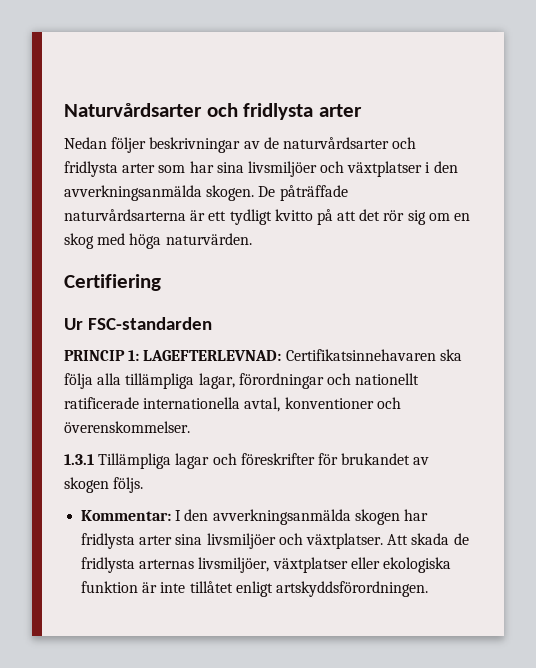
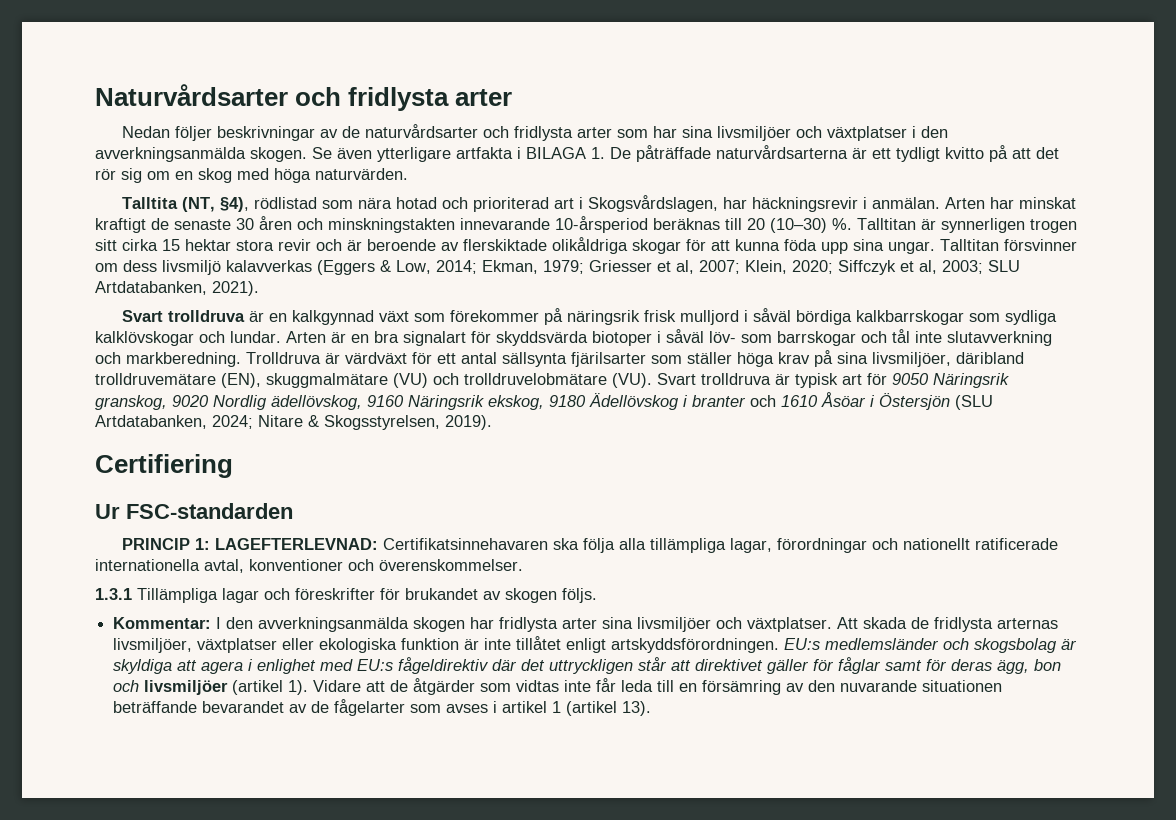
- De påträffade naturvårdsarterna är ett tydligt kvitto på att det rör sig om en skog med höga naturvärden.
+ Se även ytterligare artfakta i BILAGA 1. De påträffade naturvårdsarterna är ett tydligt kvitto på att det rör sig om en skog med höga naturvärden.
+ Talltita (NT, §4), rödlistad som nära hotad och prioriterad art i Skogsvårdslagen, har häckningsrevir i anmälan. Arten har minskat kraftigt de senaste 30 åren och minskningstakten innevarande 10-årsperiod beräknas till 20 (10–30) %. Talltitan är synnerligen trogen sitt cirka 15 hektar stora revir och är beroende av flerskiktade olikåldriga skogar för att kunna föda upp sina ungar. Talltitan försvinner om dess livsmiljö kalavverkas (Eggers & Low, 2014; Ekman, 1979; Griesser et al, 2007; Klein, 2020; Siffczyk et al, 2003; SLU Artdatabanken, 2021).
+ Svart trolldruva är en kalkgynnad växt som förekommer på näringsrik frisk mulljord i såväl bördiga kalkbarrskogar som sydliga kalklövskogar och lundar. Arten är en bra signalart för skyddsvärda biotoper i såväl löv- som barrskogar och tål inte slutavverkning och markberedning. Trolldruva är värdväxt för ett antal sällsynta fjärilsarter som ställer höga krav på sina livsmiljöer, däribland trolldruvemätare (EN), skuggmalmätare (VU) och trolldruvelobmätare (VU). Svart trolldruva är typisk art för 9050 Näringsrik granskog, 9020 Nordlig ädellövskog, 9160 Näringsrik ekskog, 9180 Ädellövskog i branter och 1610 Åsöar i Östersjön (SLU Artdatabanken, 2024; Nitare & Skogsstyrelsen, 2019).
+ EU:s medlemsländer och skogsbolag är skyldiga att agera i enlighet med EU:s fågeldirektiv där det uttryckligen står att direktivet gäller för fåglar samt för deras ägg, bon och livsmiljöer (artikel 1). Vidare att de åtgärder som vidtas inte får leda till en försämring av den nuvarande situationen beträffande bevarandet av de fågelarter som avses i artikel 1 (artikel 13).

